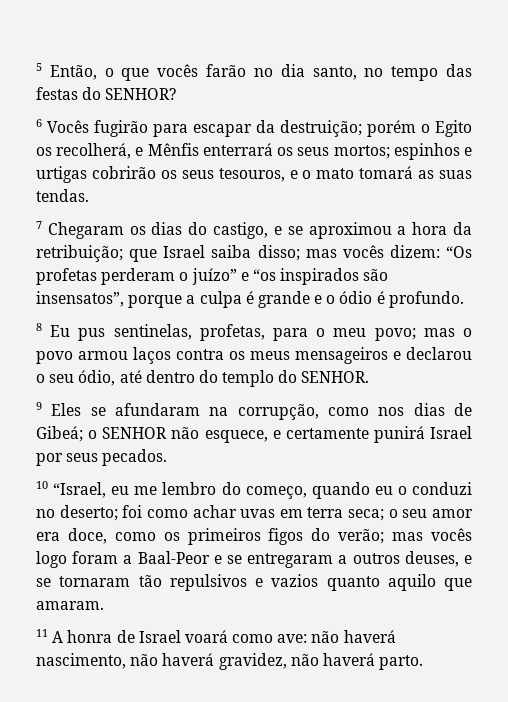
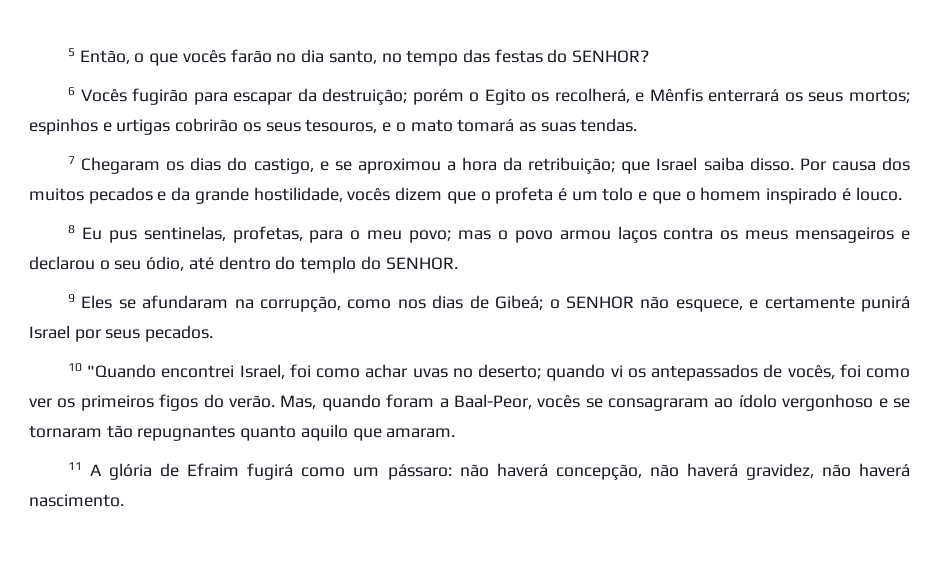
- 7 Chegaram os dias do castigo, e se aproximou a hora da retribuição; que Israel saiba disso; mas vocês dizem: “Os profetas perderam o juízo” e “os inspirados são insensatos”, porque a culpa é grande e o ódio é profundo.
+ 7 Chegaram os dias do castigo, e se aproximou a hora da retribuição; que Israel saiba disso. Por causa dos muitos pecados e da grande hostilidade, vocês dizem que o profeta é um tolo e que o homem inspirado é louco.
- 10 “Israel, eu me lembro do começo, quando eu o conduzi no deserto; foi como achar uvas em terra seca; o seu amor era doce, como os primeiros figos do verão; mas vocês logo foram a Baal-Peor e se entregaram a outros deuses, e se tornaram tão repulsivos e vazios quanto aquilo que amaram.
+ 10 "Quando encontrei Israel, foi como achar uvas no deserto; quando vi os antepassados de vocês, foi como ver os primeiros figos do verão. Mas, quando foram a Baal-Peor, vocês se consagraram ao ídolo vergonhoso e se tornaram tão repugnantes quanto aquilo que amaram.
- 11 A honra de Israel voará como ave: não haverá nascimento, não haverá gravidez, não haverá parto.
+ 11 A glória de Efraim fugirá como um pássaro: não haverá concepção, não haverá gravidez, não haverá nascimento.

